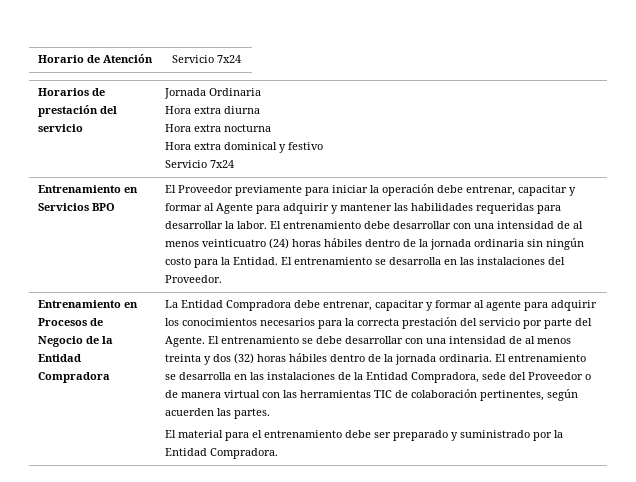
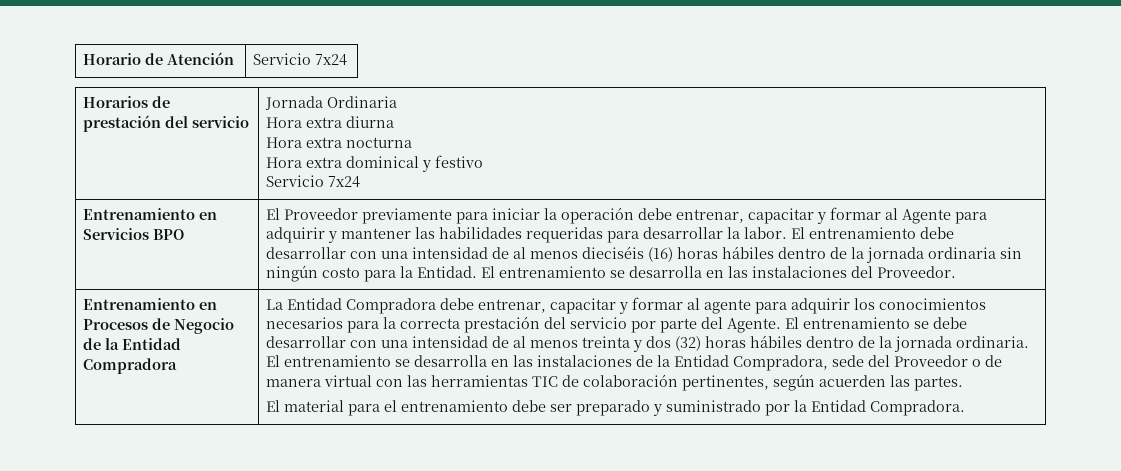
- El entrenamiento debe desarrollar con una intensidad de al menos veinticuatro (24) horas hábiles dentro de la jornada ordinaria sin ningún costo para la Entidad.
+ El entrenamiento debe desarrollar con una intensidad de al menos dieciséis (16) horas hábiles dentro de la jornada ordinaria sin ningún costo para la Entidad.

